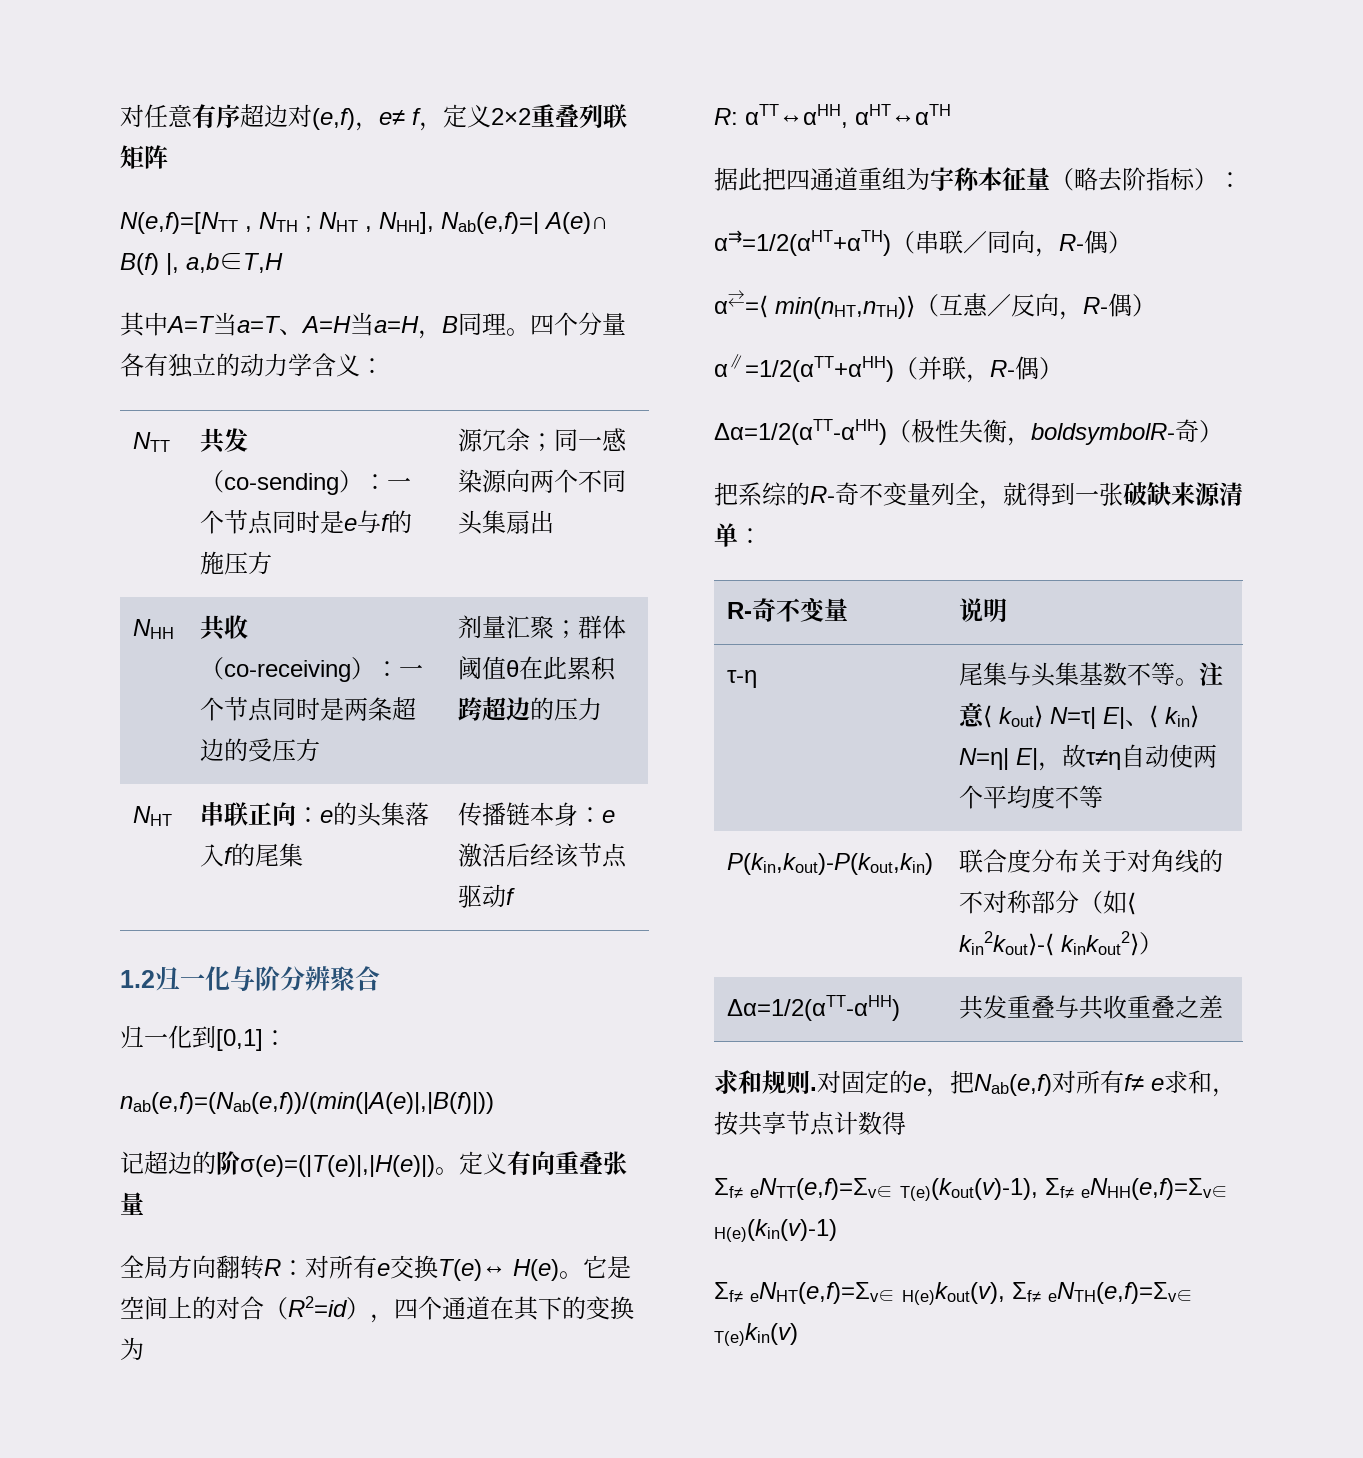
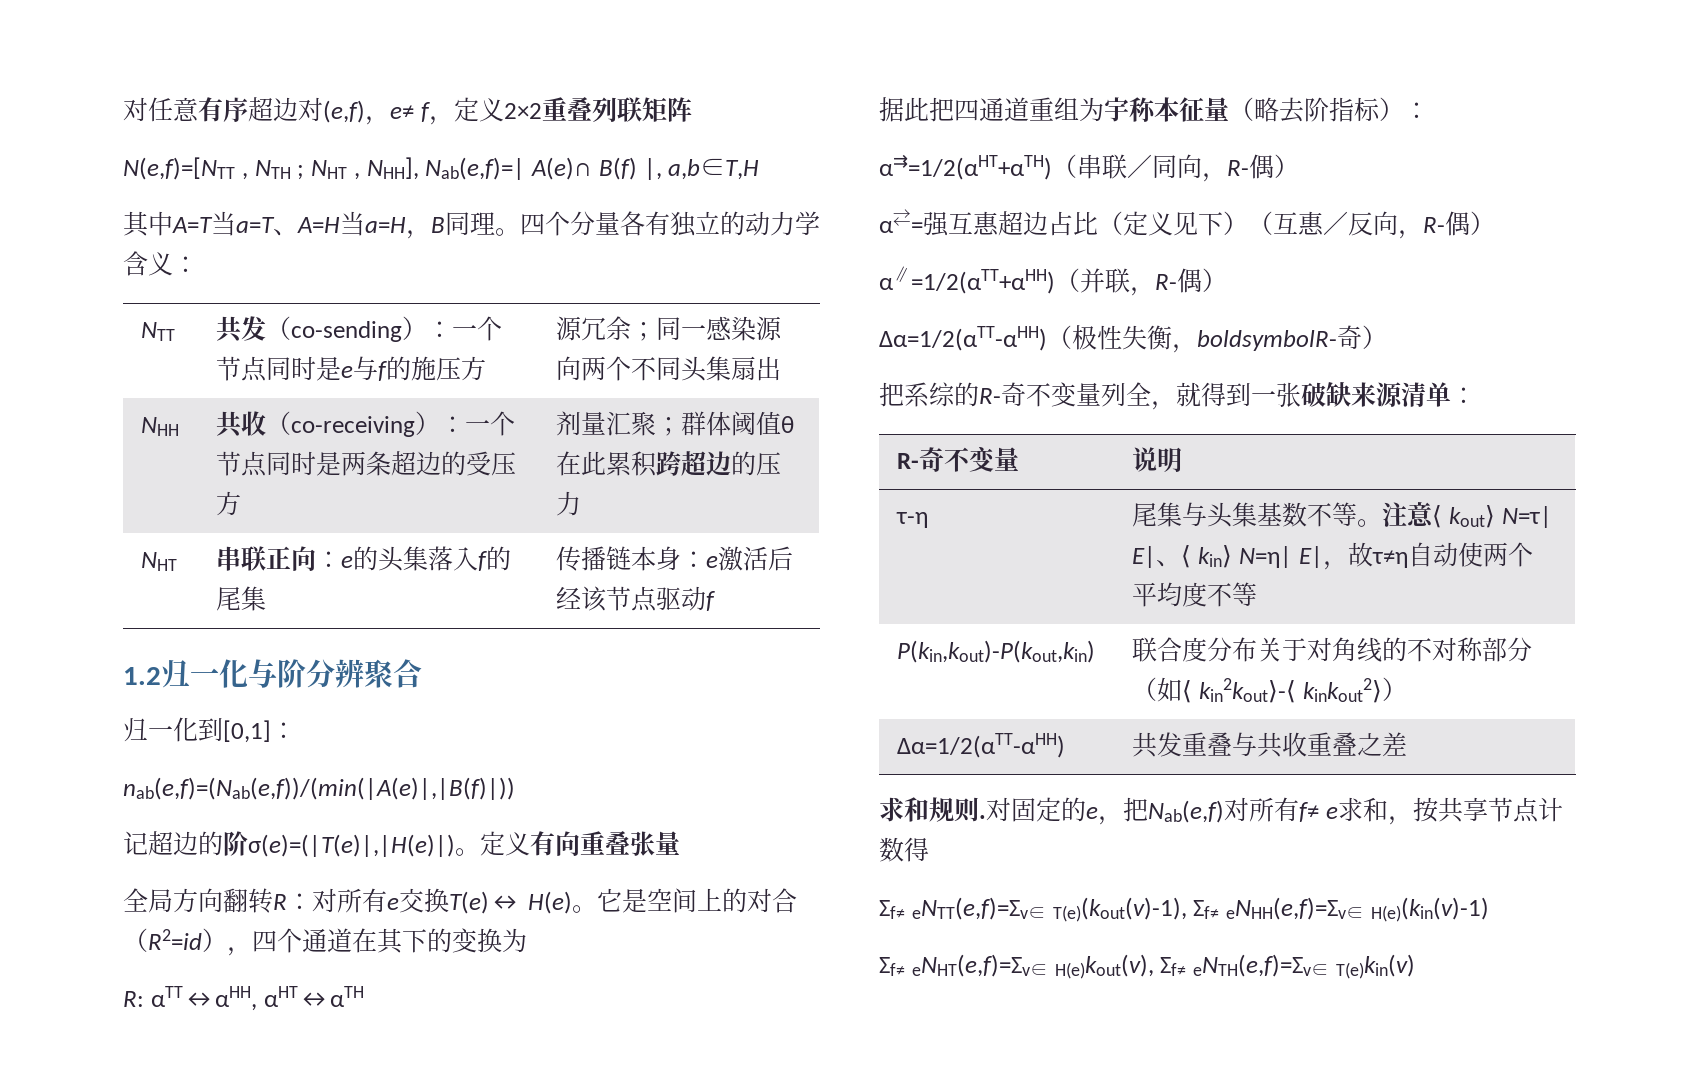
- α⇄=⟨ min(nHT,nTH)⟩（互惠／反向，R-偶）
+ α⇄=强互惠超边占比（定义见下）（互惠／反向，R-偶）

